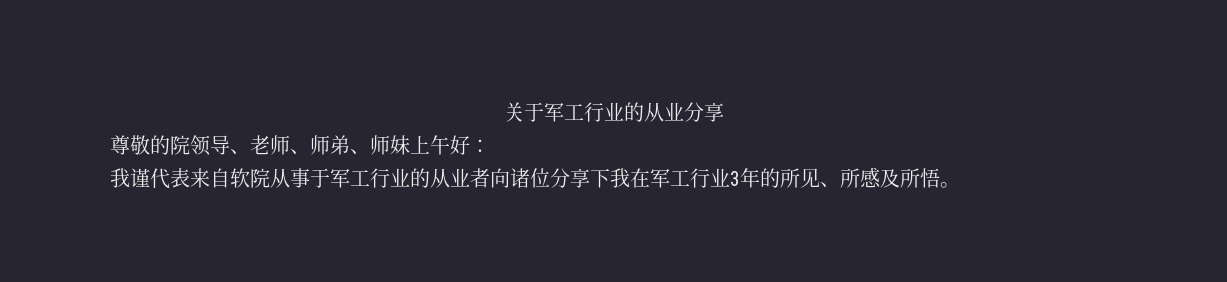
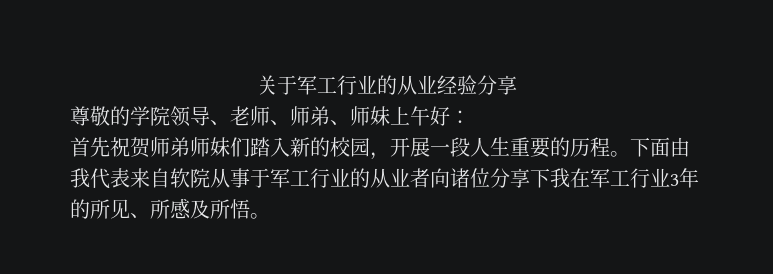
- 关于军工行业的从业分享
+ 关于军工行业的从业经验分享
- 尊敬的院领导、老师、师弟、师妹上午好：
+ 尊敬的学院领导、老师、师弟、师妹上午好：
- 我谨代表来自软院从事于军工行业的从业者向诸位分享下我在军工行业3年的所见、所感及所悟。
+ 首先祝贺师弟师妹们踏入新的校园，开展一段人生重要的历程。下面由我代表来自软院从事于军工行业的从业者向诸位分享下我在军工行业3年的所见、所感及所悟。

